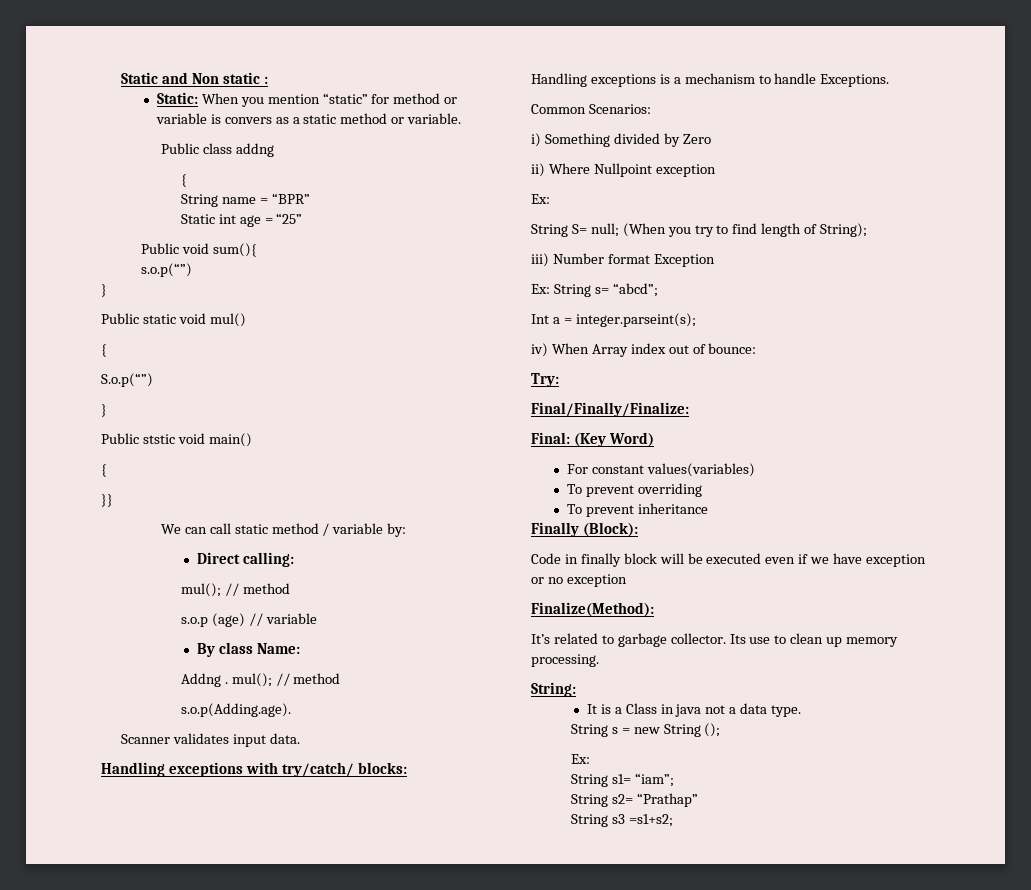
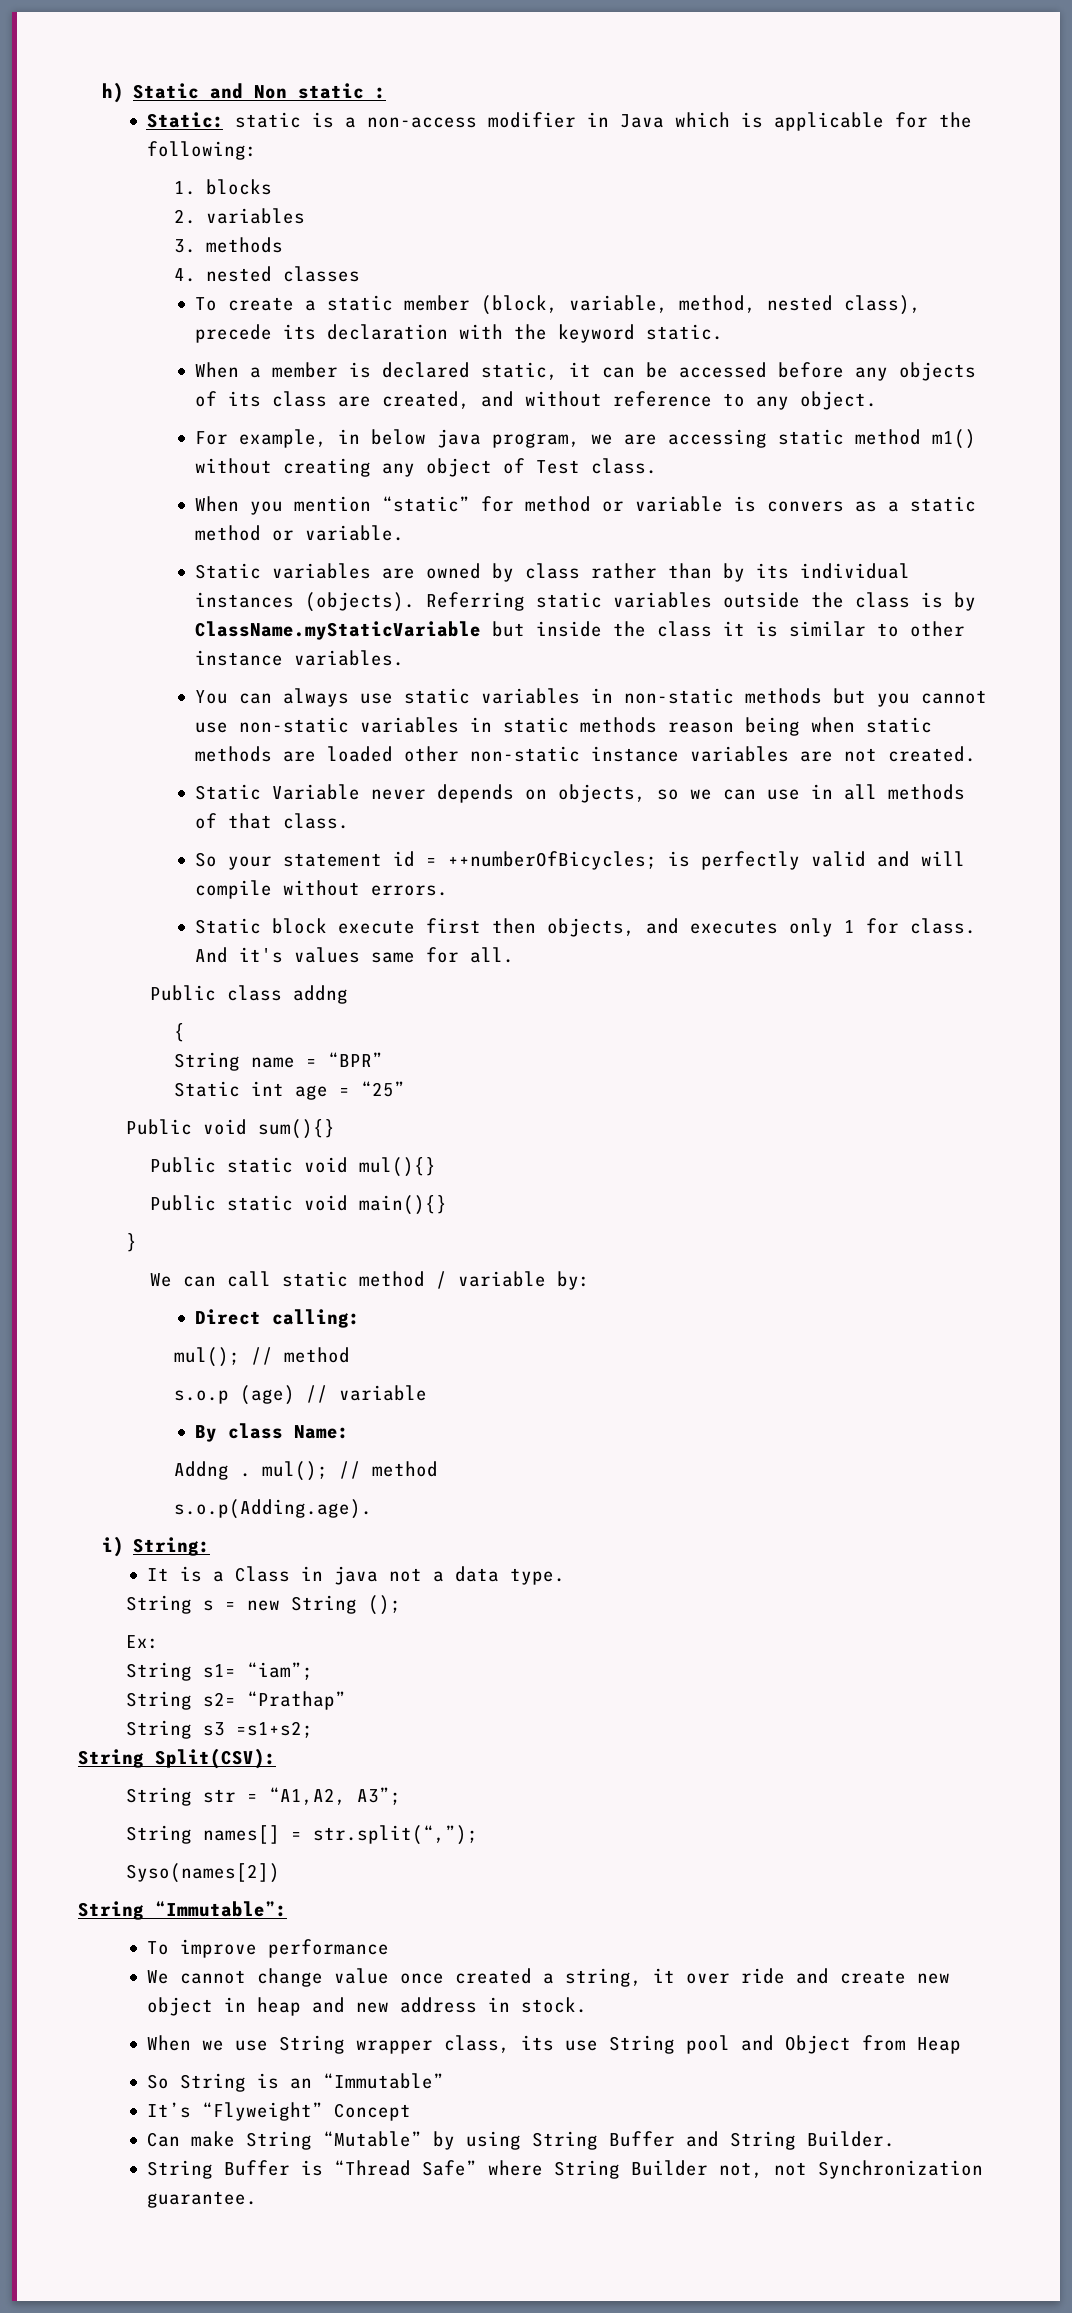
- Static and Non static :
+ h) Static and Non static :
- Static: When you mention “static” for method or variable is convers as a static method or variable.
+ Static: static is a non-access modifier in Java which is applicable for the following:
+ 1. blocks
+ 2. variables
+ 3. methods
+ 4. nested classes
+ To create a static member (block, variable, method, nested class), precede its declaration with the keyword static.
+ When a member is declared static, it can be accessed before any objects of its class are created, and without reference to any object.
+ For example, in below java program, we are accessing static method m1() without creating any object of Test class.
+ When you mention “static” for method or variable is convers as a static method or variable.
+ Static variables are owned by class rather than by its individual instances (objects). Referring static variables outside the class is by ClassName.myStaticVariable but inside the class it is similar to other instance variables.
+ You can always use static variables in non-static methods but you cannot use non-static variables in static methods reason being when static methods are loaded other non-static instance variables are not created.
+ Static Variable never depends on objects, so we can use in all methods of that class.
+ So your statement id = ++numberOfBicycles; is perfectly valid and will compile without errors.
+ Static block execute first then objects, and executes only 1 for class. And it's values same for all.
- Public void sum(){
- s.o.p(“”)
+ Public void sum(){}
+ Public static void mul(){}
+ Public static void main(){}
  }
- Public static void mul()
- {
- S.o.p(“”)
- }
- Public ststic void main()
- {
- }}
- Scanner validates input data.
- Handling exceptions with try/catch/ blocks:
- Handling exceptions is a mechanism to handle Exceptions.
- Common Scenarios:
- i) Something divided by Zero
- ii) Where Nullpoint exception
- Ex:
- String S= null; (When you try to find length of String);
- iii) Number format Exception
- Ex: String s= “abcd”;
- Int a = integer.parseint(s);
- iv) When Array index out of bounce:
- Try:
- Final/Finally/Finalize:
- Final: (Key Word)
- For constant values(variables)
- To prevent overriding
- To prevent inheritance
- Finally (Block):
- Code in finally block will be executed even if we have exception or no exception
- Finalize(Method):
- It’s related to garbage collector. Its use to clean up memory processing.
- String:
+ i) String:
+ String Split(CSV):
+ String str = “A1,A2, A3”;
+ String names[] = str.split(“,”);
+ Syso(names[2])
+ String “Immutable”:
+ To improve performance
+ We cannot change value once created a string, it over ride and create new object in heap and new address in stock.
+ When we use String wrapper class, its use String pool and Object from Heap
+ So String is an “Immutable”
+ It’s “Flyweight” Concept
+ Can make String “Mutable” by using String Buffer and String Builder.
+ String Buffer is “Thread Safe” where String Builder not, not Synchronization guarantee.

